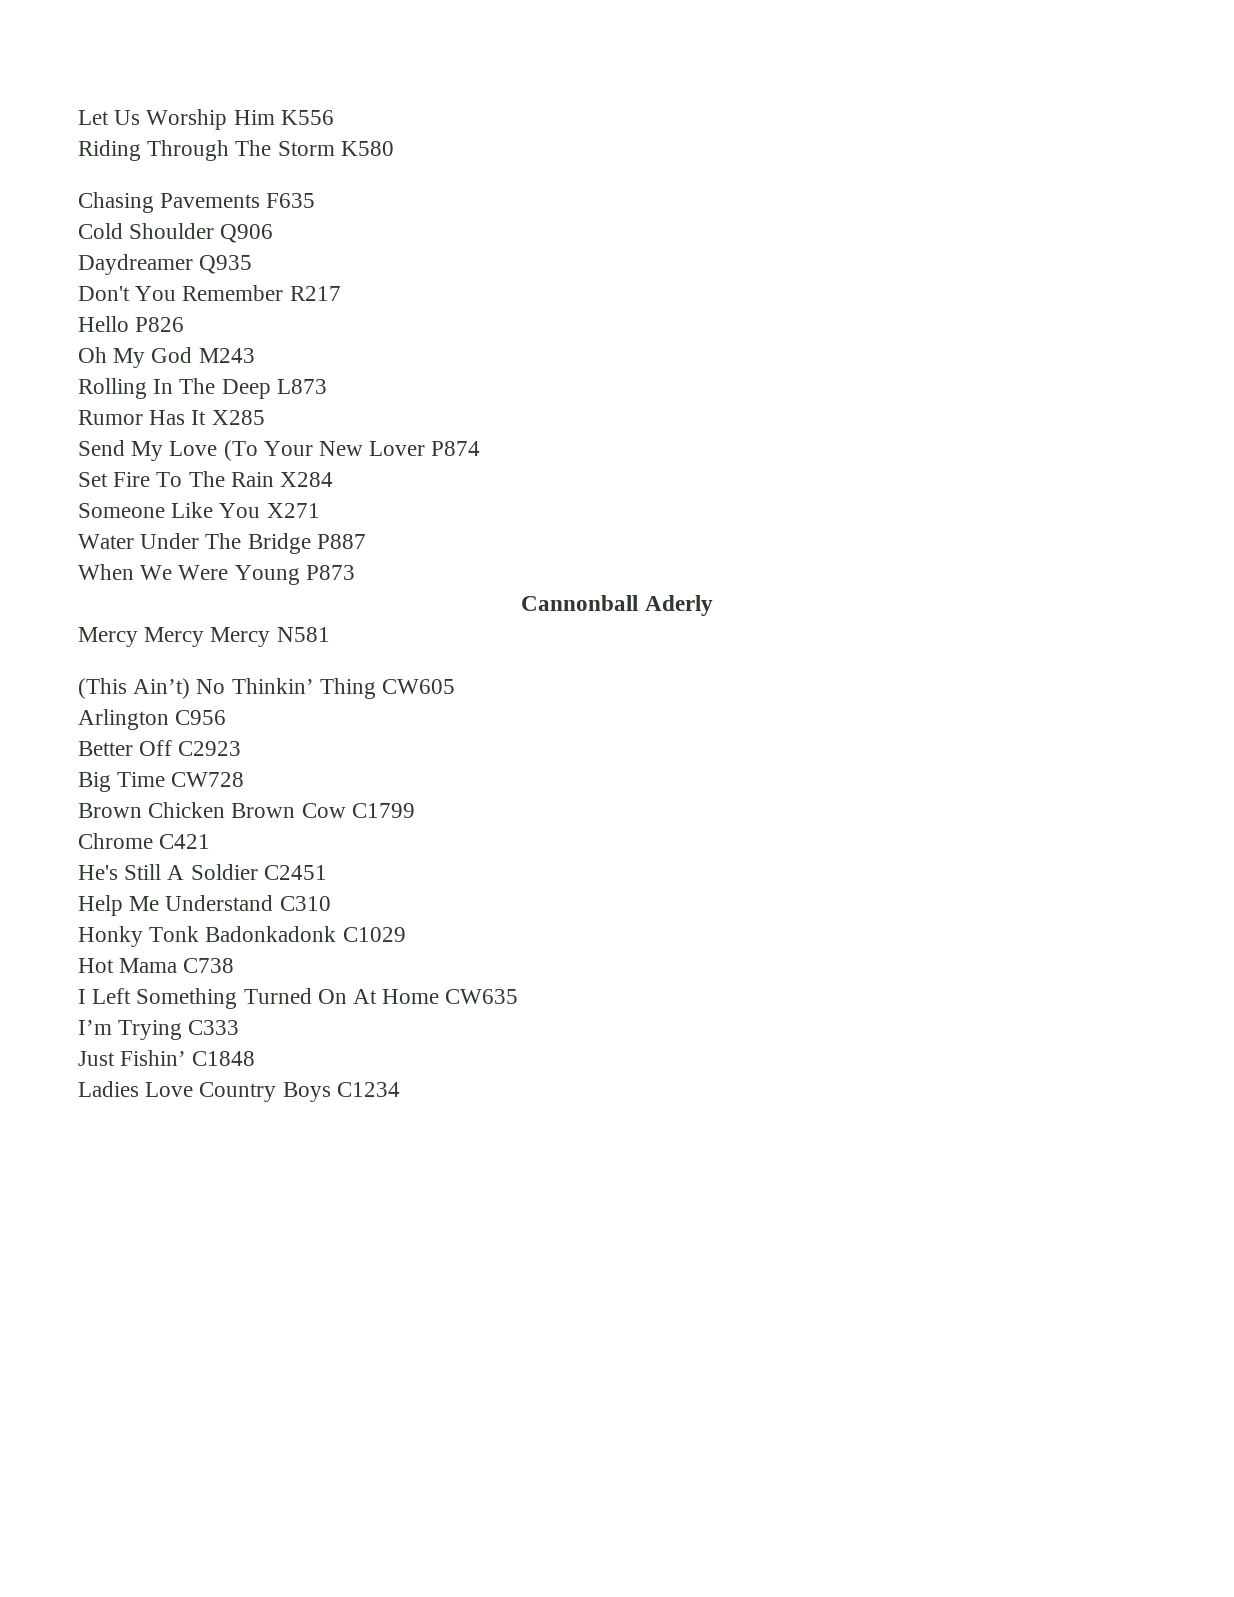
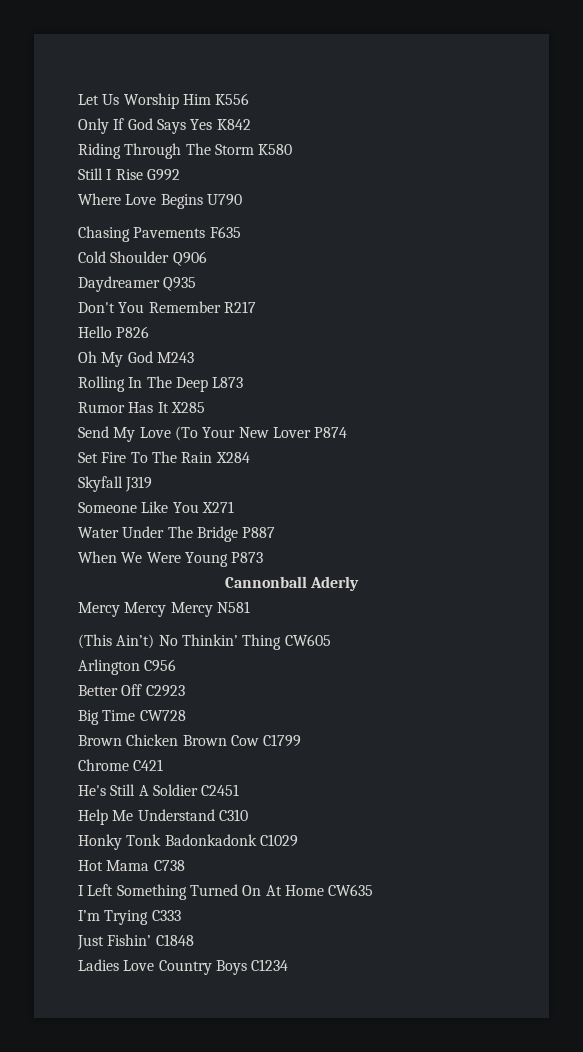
+ Only If God Says Yes K842
+ Still I Rise G992
+ Where Love Begins U790
+ Skyfall J319

